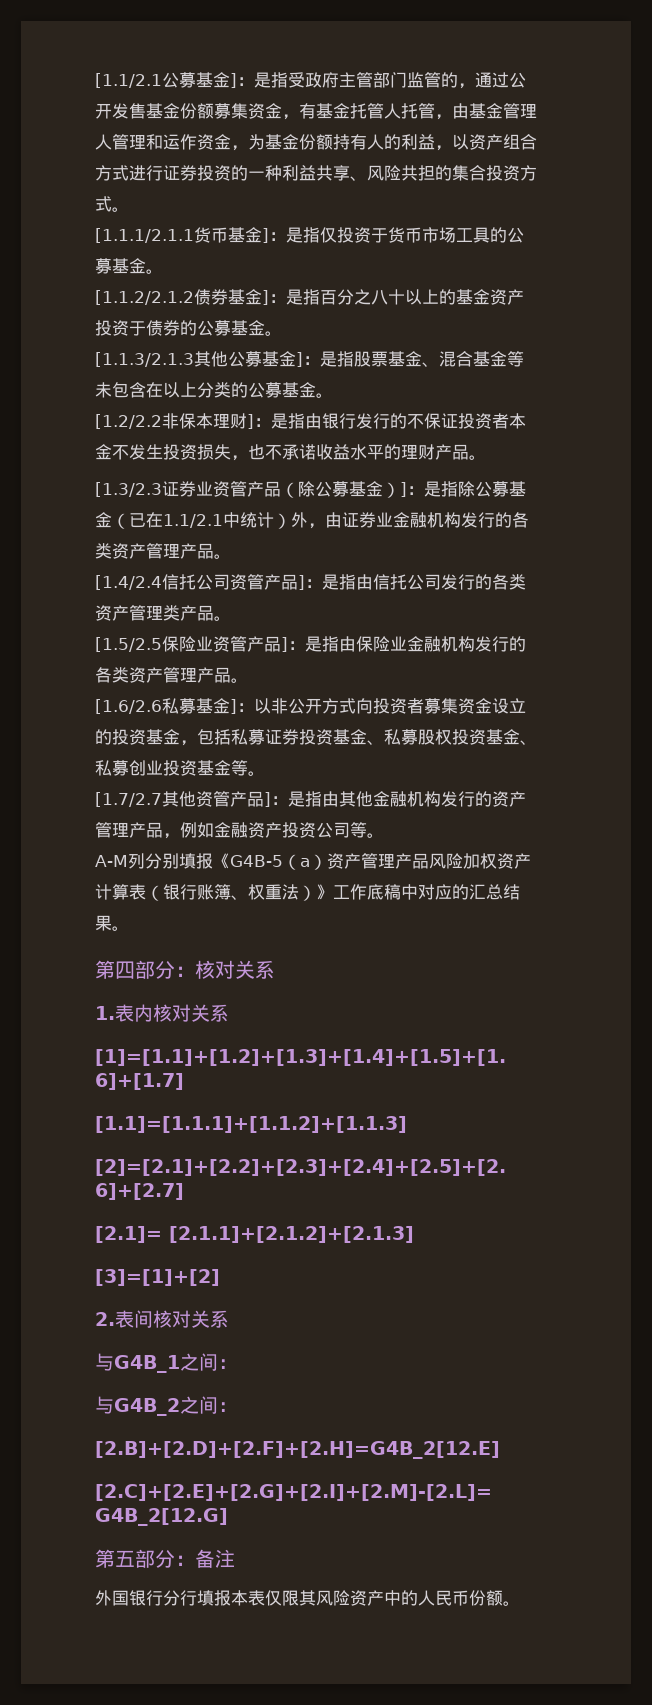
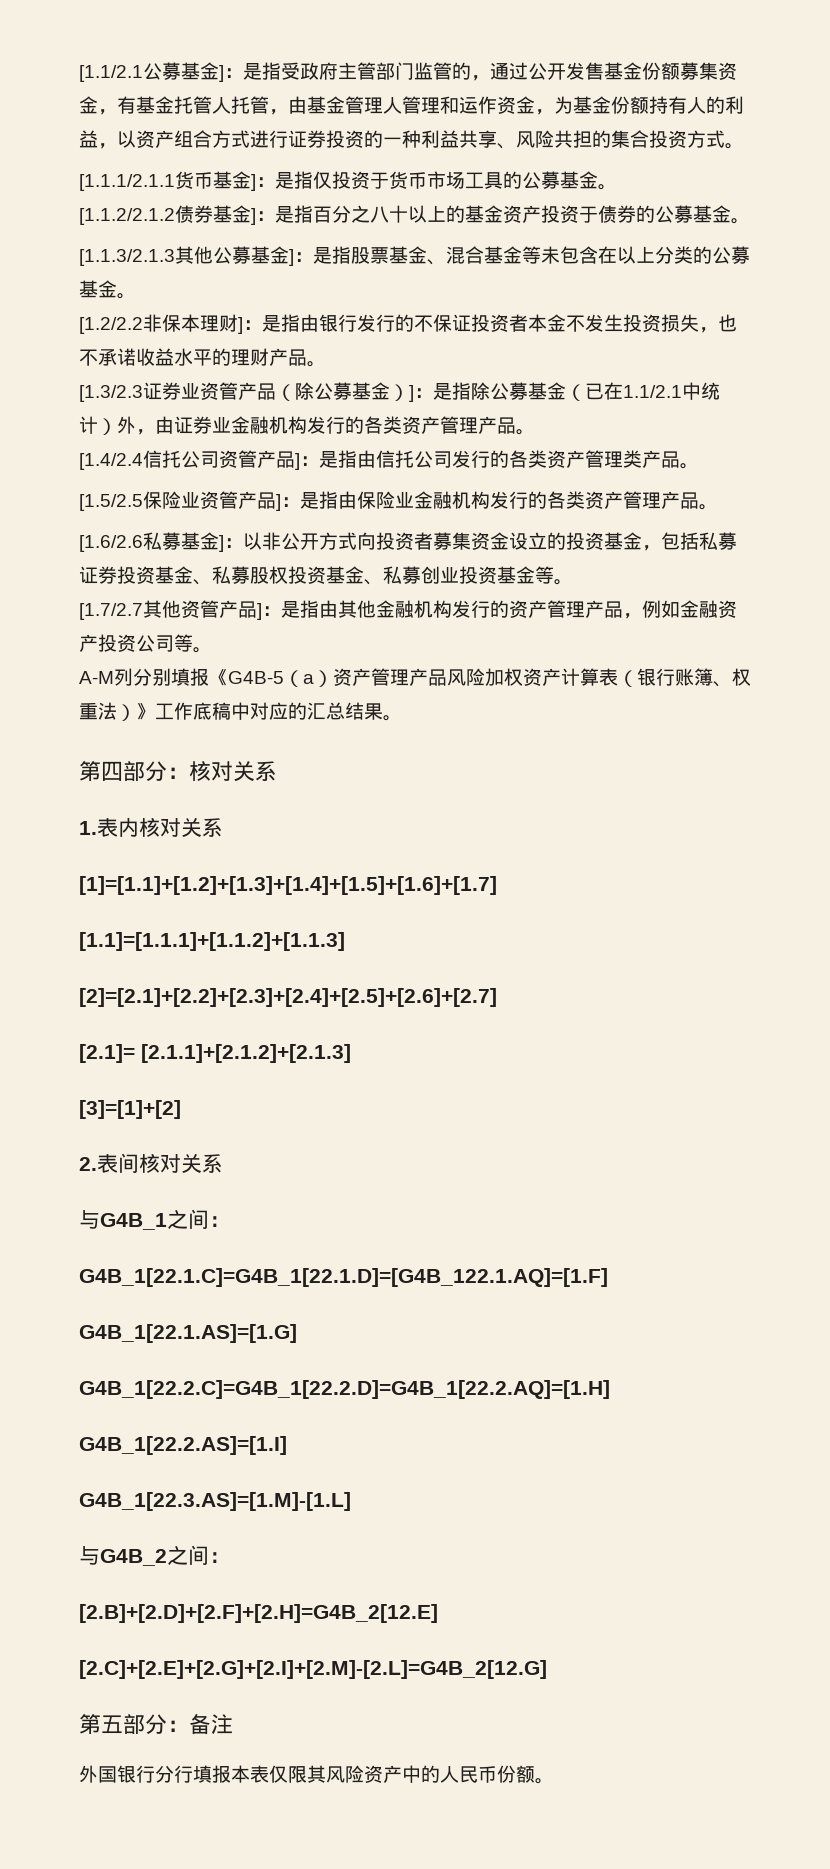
+ G4B_1[22.1.C]=G4B_1[22.1.D]=[G4B_122.1.AQ]=[1.F]
+ G4B_1[22.1.AS]=[1.G]
+ G4B_1[22.2.C]=G4B_1[22.2.D]=G4B_1[22.2.AQ]=[1.H]
+ G4B_1[22.2.AS]=[1.I]
+ G4B_1[22.3.AS]=[1.M]-[1.L]

